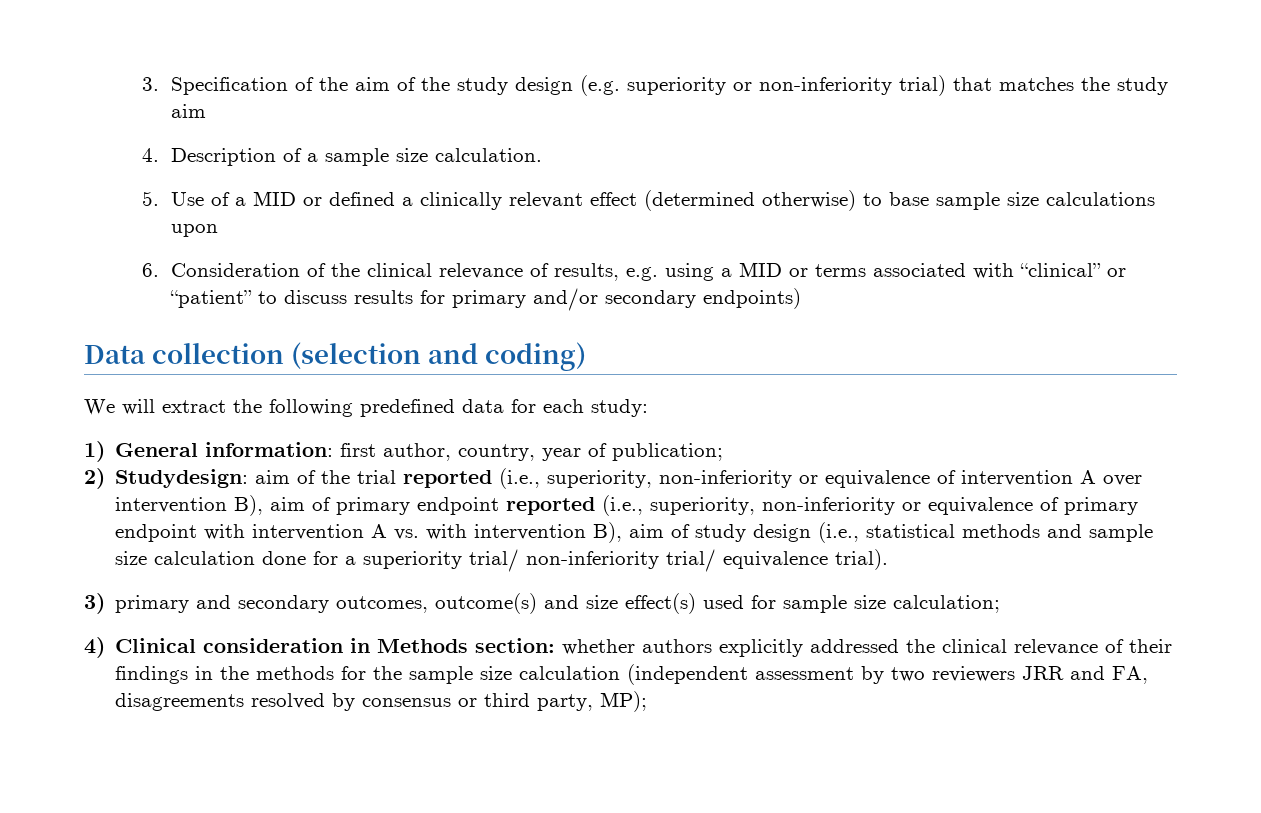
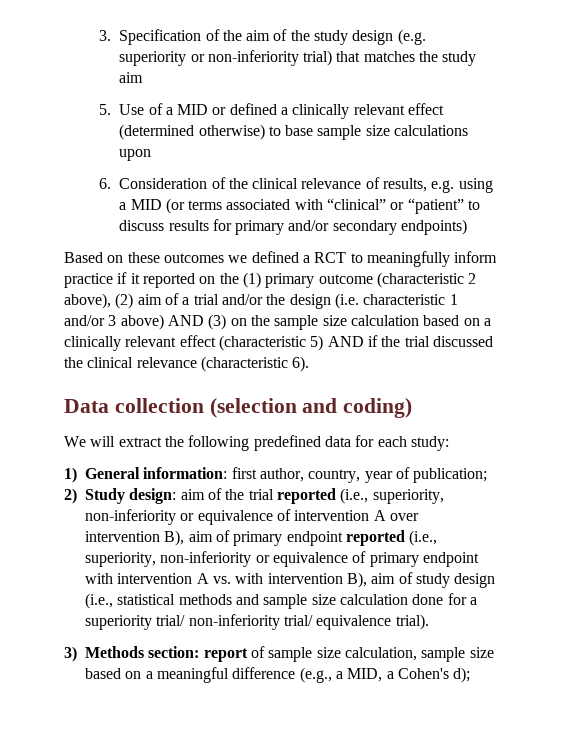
- 4. Description of a sample size calculation.
- 6. Consideration of the clinical relevance of results, e.g. using a MID or terms associated with “clinical” or “patient” to discuss results for primary and/or secondary endpoints)
+ 6. Consideration of the clinical relevance of results, e.g. using a MID (or terms associated with “clinical” or “patient” to discuss results for primary and/or secondary endpoints)
+ Based on these outcomes we defined a RCT to meaningfully inform practice if it reported on the (1) primary outcome (characteristic 2 above), (2) aim of a trial and/or the design (i.e. characteristic 1 and/or 3 above) AND (3) on the sample size calculation based on a clinically relevant effect (characteristic 5) AND if the trial discussed the clinical relevance (characteristic 6).
- 2) Studydesign: aim of the trial reported (i.e., superiority, non-inferiority or equivalence of intervention A over intervention B), aim of primary endpoint reported (i.e., superiority, non-inferiority or equivalence of primary endpoint with intervention A vs. with intervention B), aim of study design (i.e., statistical methods and sample size calculation done for a superiority trial/ non-inferiority trial/ equivalence trial).
+ 2) Study design: aim of the trial reported (i.e., superiority, non-inferiority or equivalence of intervention A over intervention B), aim of primary endpoint reported (i.e., superiority, non-inferiority or equivalence of primary endpoint with intervention A vs. with intervention B), aim of study design (i.e., statistical methods and sample size calculation done for a superiority trial/ non-inferiority trial/ equivalence trial).
- 3) primary and secondary outcomes, outcome(s) and size effect(s) used for sample size calculation;
- 4) Clinical consideration in Methods section: whether authors explicitly addressed the clinical relevance of their findings in the methods for the sample size calculation (independent assessment by two reviewers JRR and FA, disagreements resolved by consensus or third party, MP);
+ 3) Methods section: report of sample size calculation, sample size based on a meaningful difference (e.g., a MID, a Cohen's d);

